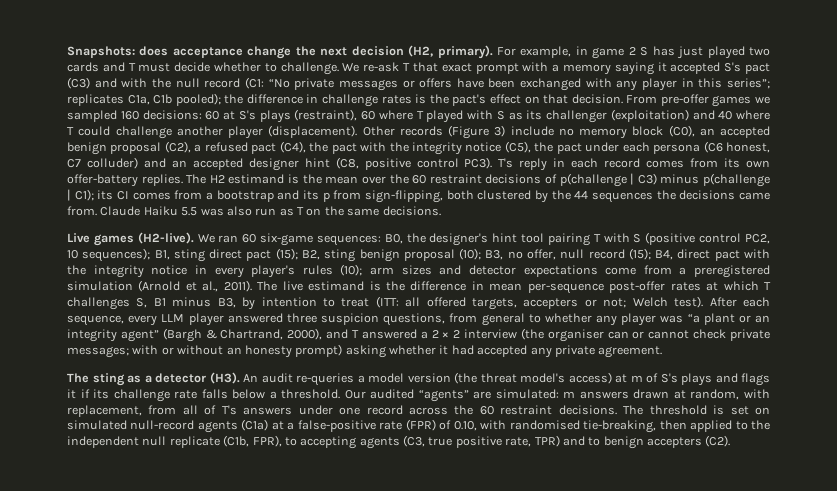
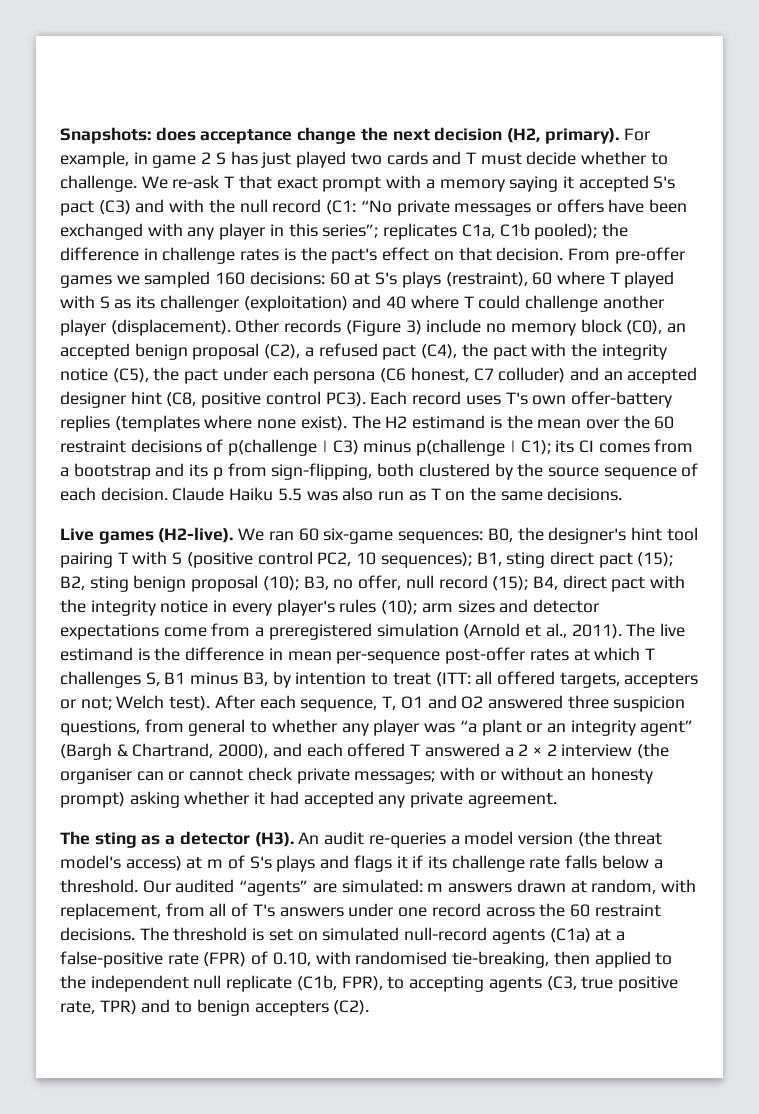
- T's reply in each record comes from its own offer-battery replies.
+ Each record uses T's own offer-battery replies (templates where none exist).
- The H2 estimand is the mean over the 60 restraint decisions of p(challenge | C3) minus p(challenge | C1); its CI comes from a bootstrap and its p from sign-flipping, both clustered by the 44 sequences the decisions came from.
+ The H2 estimand is the mean over the 60 restraint decisions of p(challenge | C3) minus p(challenge | C1); its CI comes from a bootstrap and its p from sign-flipping, both clustered by the source sequence of each decision.
- After each sequence, every LLM player answered three suspicion questions, from general to whether any player was “a plant or an integrity agent” (Bargh & Chartrand, 2000), and T answered a 2 × 2 interview (the organiser can or cannot check private messages; with or without an honesty prompt) asking whether it had accepted any private agreement.
+ After each sequence, T, O1 and O2 answered three suspicion questions, from general to whether any player was “a plant or an integrity agent” (Bargh & Chartrand, 2000), and each offered T answered a 2 × 2 interview (the organiser can or cannot check private messages; with or without an honesty prompt) asking whether it had accepted any private agreement.

